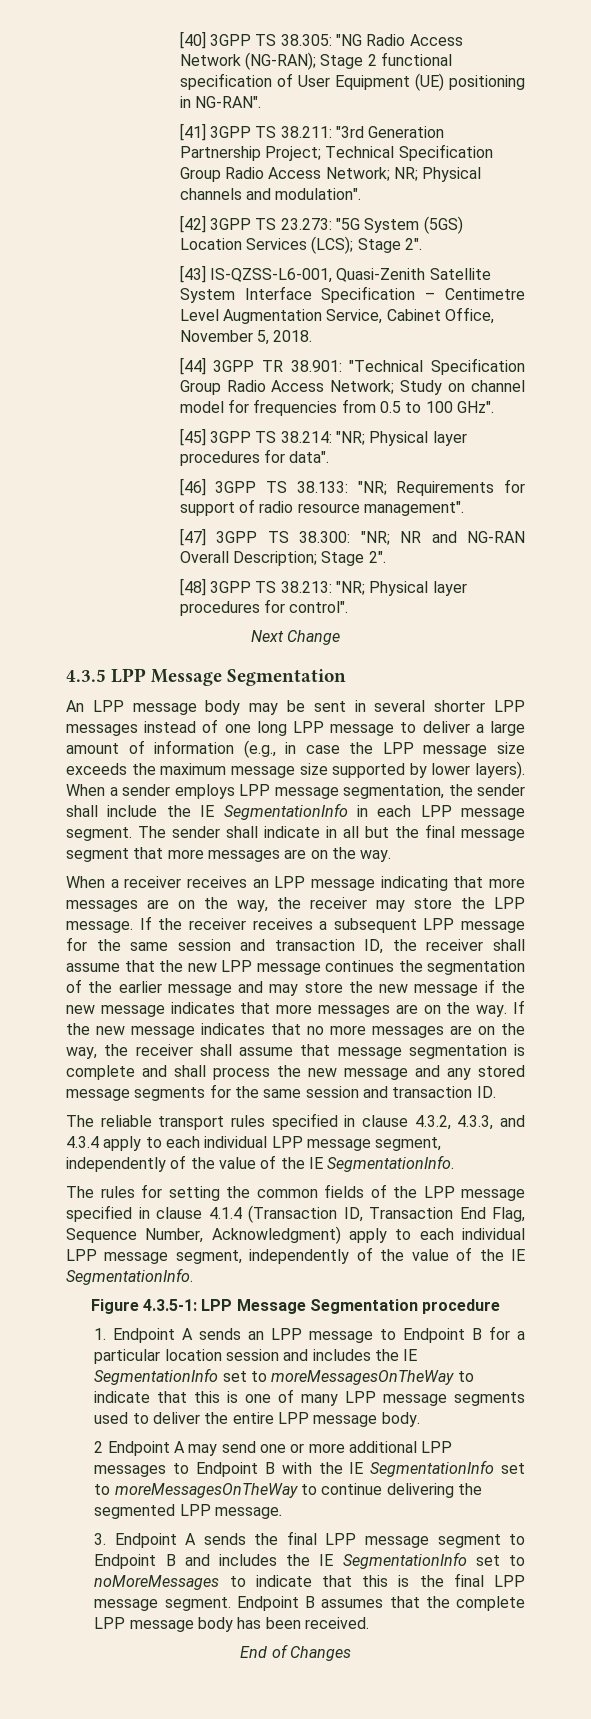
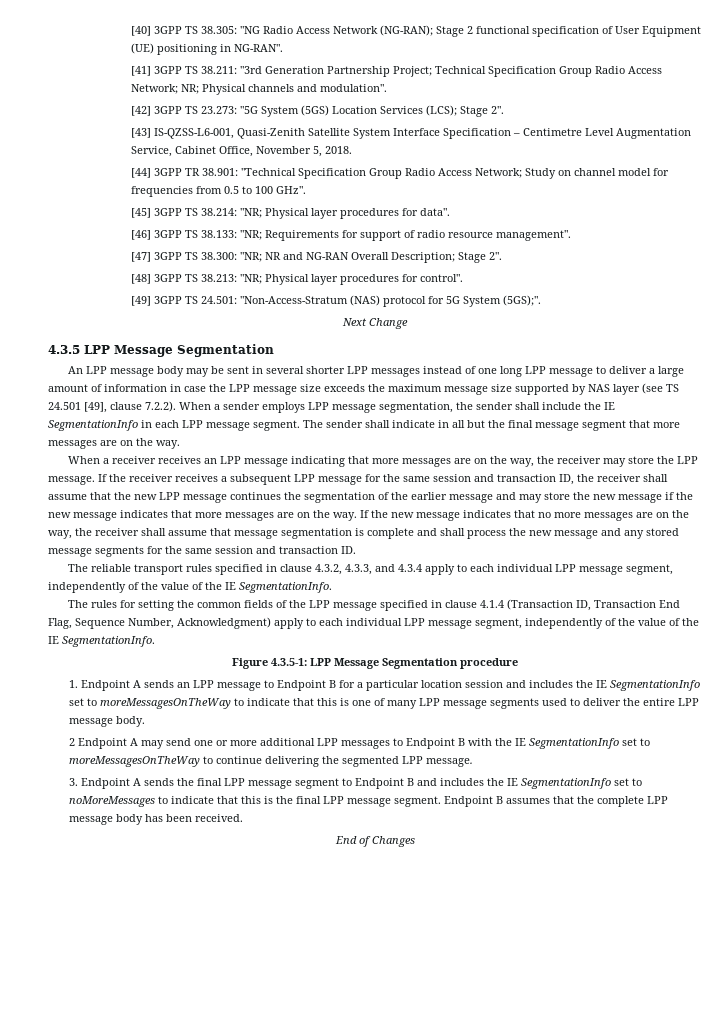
+ [49] 3GPP TS 24.501: "Non-Access-Stratum (NAS) protocol for 5G System (5GS);".
- An LPP message body may be sent in several shorter LPP messages instead of one long LPP message to deliver a large amount of information (e.g., in case the LPP message size exceeds the maximum message size supported by lower layers). When a sender employs LPP message segmentation, the sender shall include the IE SegmentationInfo in each LPP message segment.
+ An LPP message body may be sent in several shorter LPP messages instead of one long LPP message to deliver a large amount of information in case the LPP message size exceeds the maximum message size supported by NAS layer (see TS 24.501 [49], clause 7.2.2). When a sender employs LPP message segmentation, the sender shall include the IE SegmentationInfo in each LPP message segment.

